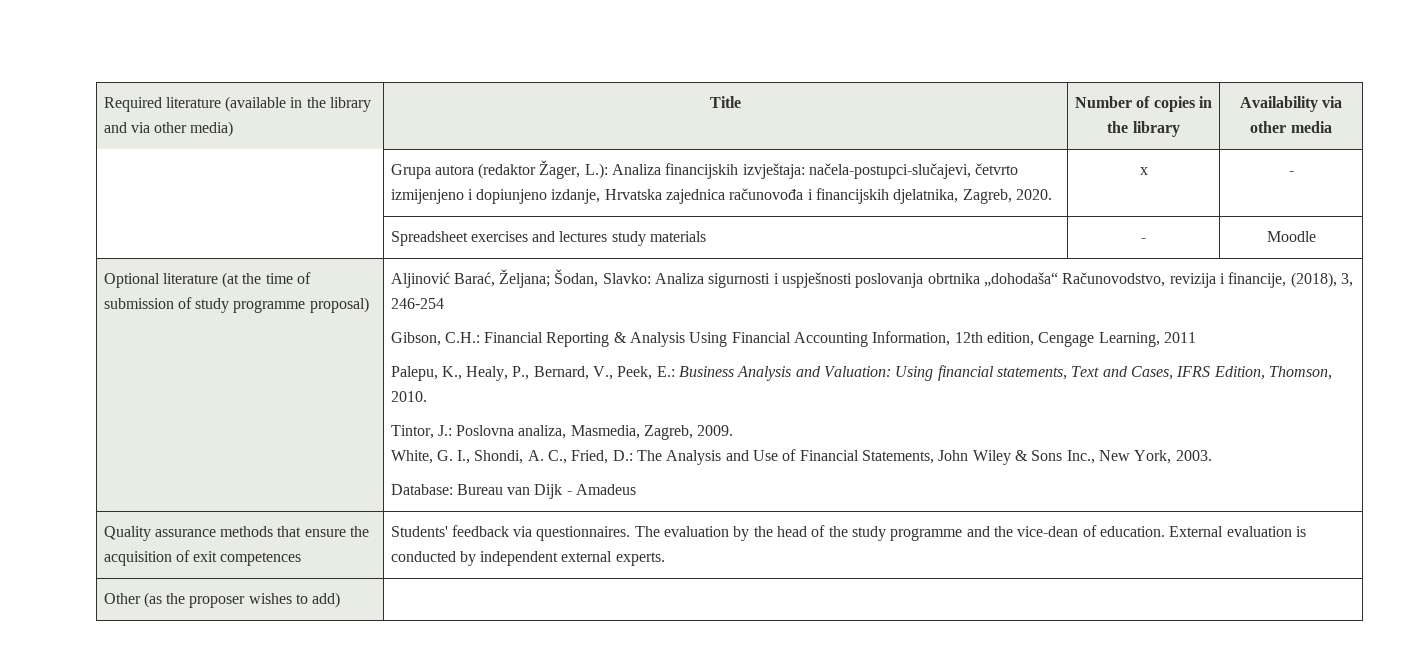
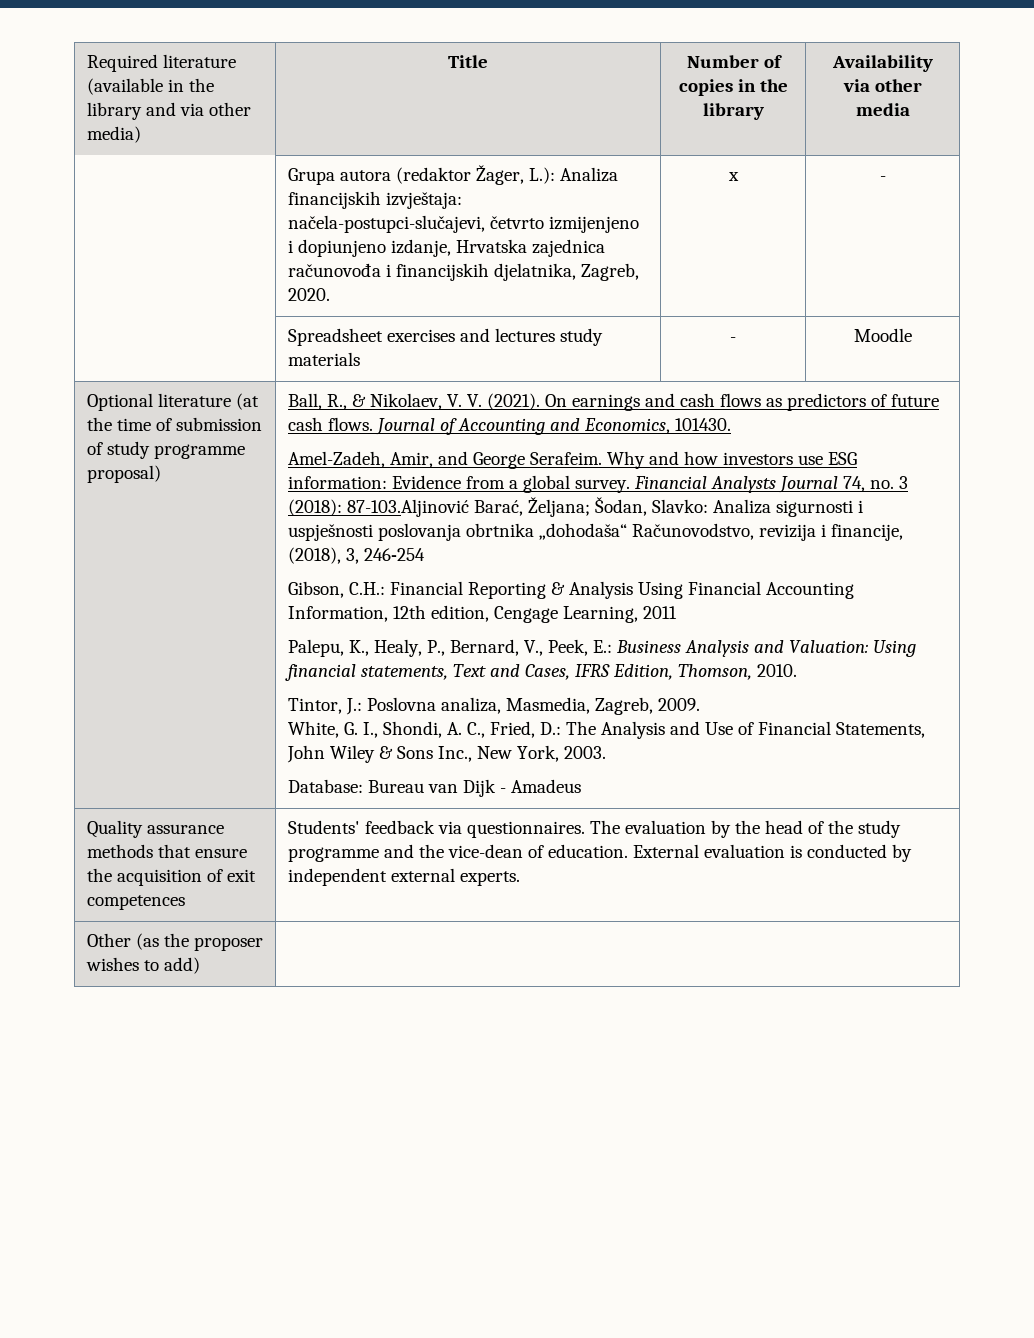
- Aljinović Barać, Željana; Šodan, Slavko: Analiza sigurnosti i uspješnosti poslovanja obrtnika „dohodaša“ Računovodstvo, revizija i financije, (2018), 3, 246-254
+ Ball, R., & Nikolaev, V. V. (2021). On earnings and cash flows as predictors of future cash flows. Journal of Accounting and Economics, 101430.
+ Amel-Zadeh, Amir, and George Serafeim. Why and how investors use ESG information: Evidence from a global survey. Financial Analysts Journal 74, no. 3 (2018): 87-103.Aljinović Barać, Željana; Šodan, Slavko: Analiza sigurnosti i uspješnosti poslovanja obrtnika „dohodaša“ Računovodstvo, revizija i financije, (2018), 3, 246-254

